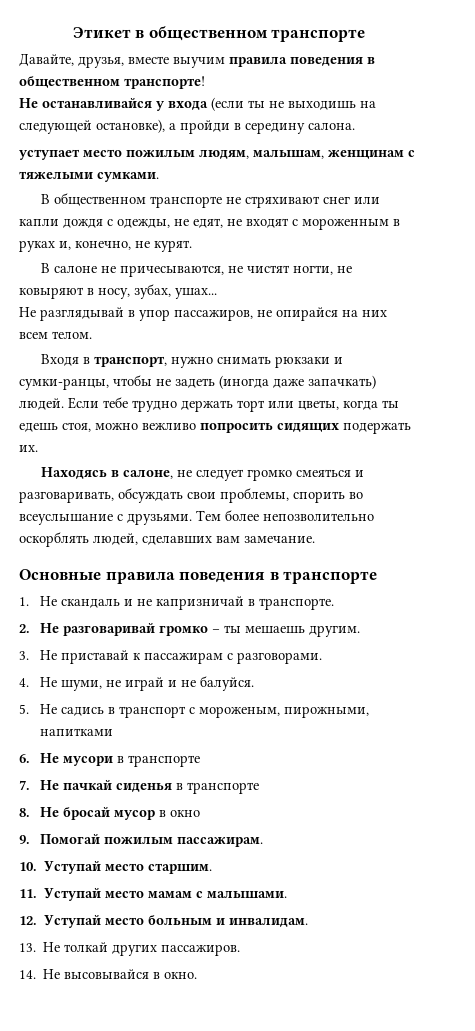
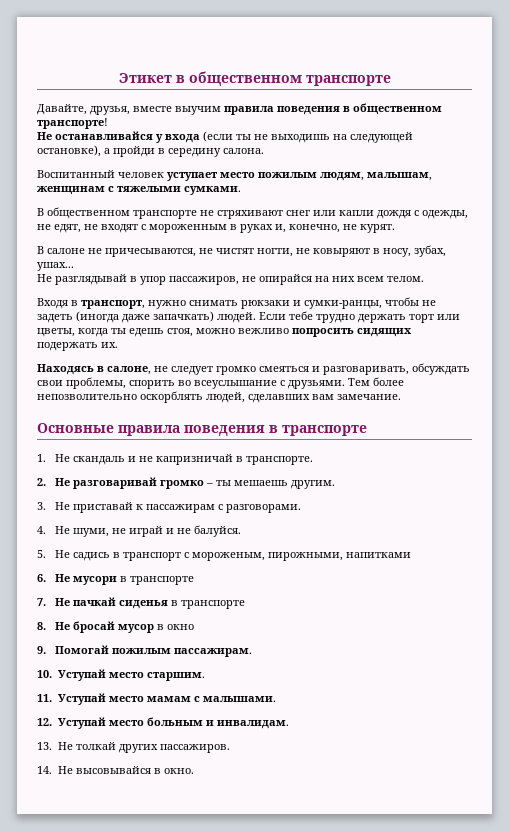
- уступает место пожилым людям, малышам, женщинам с тяжелыми сумками.
+ Воспитанный человек уступает место пожилым людям, малышам, женщинам с тяжелыми сумками.

